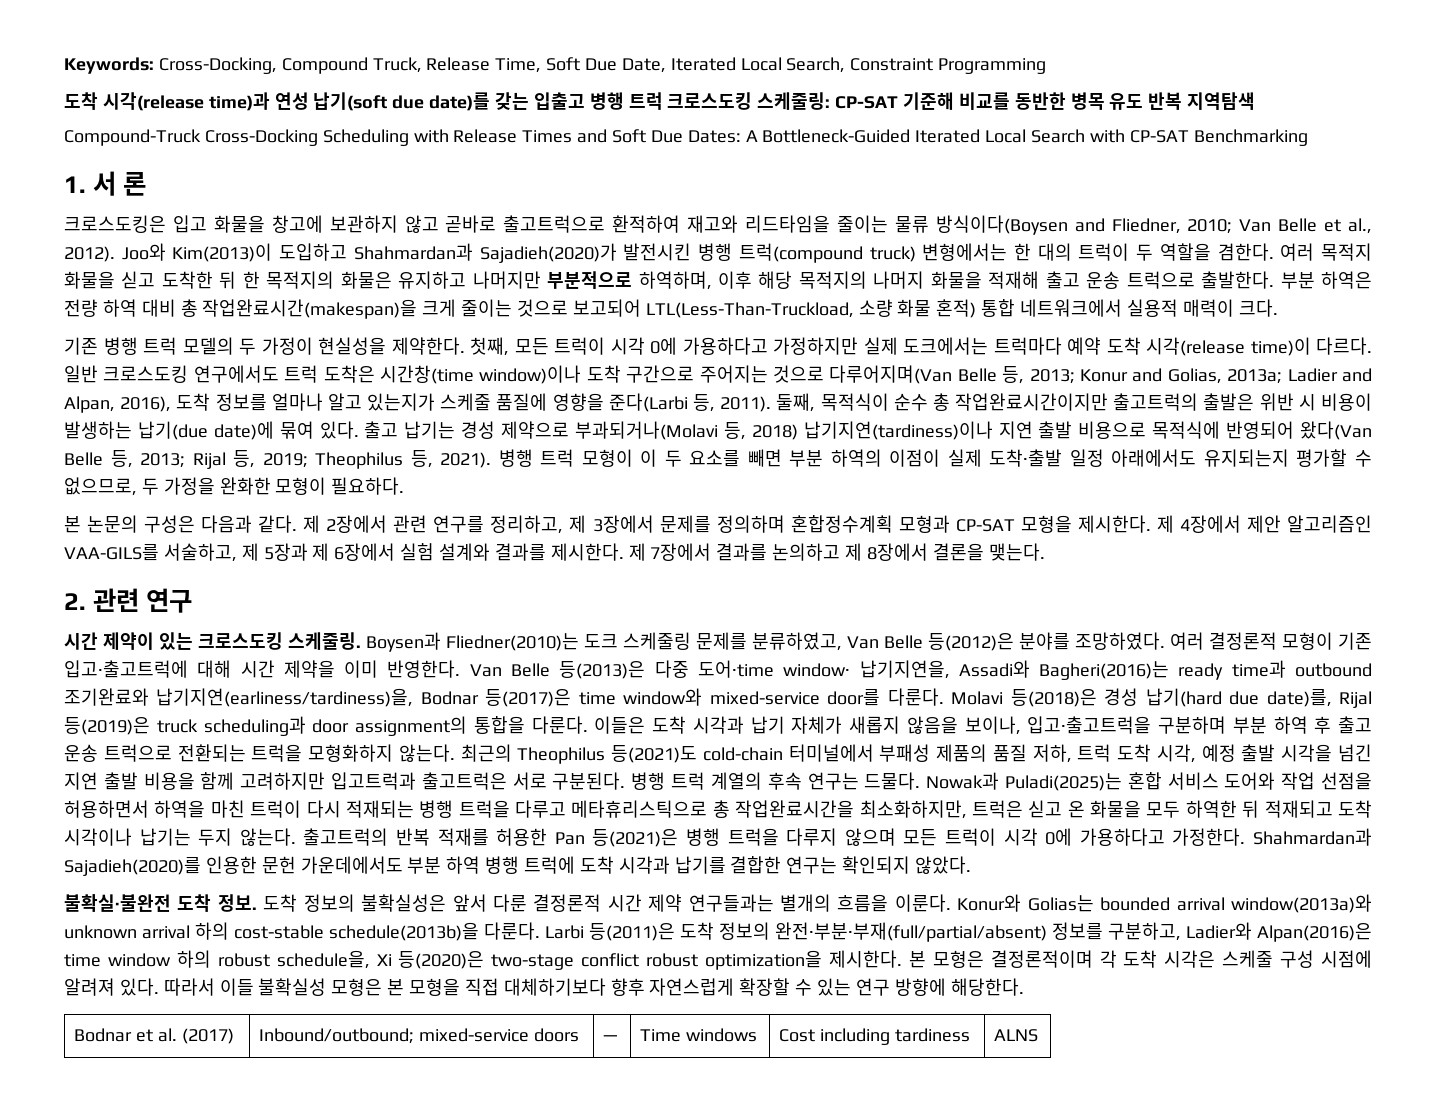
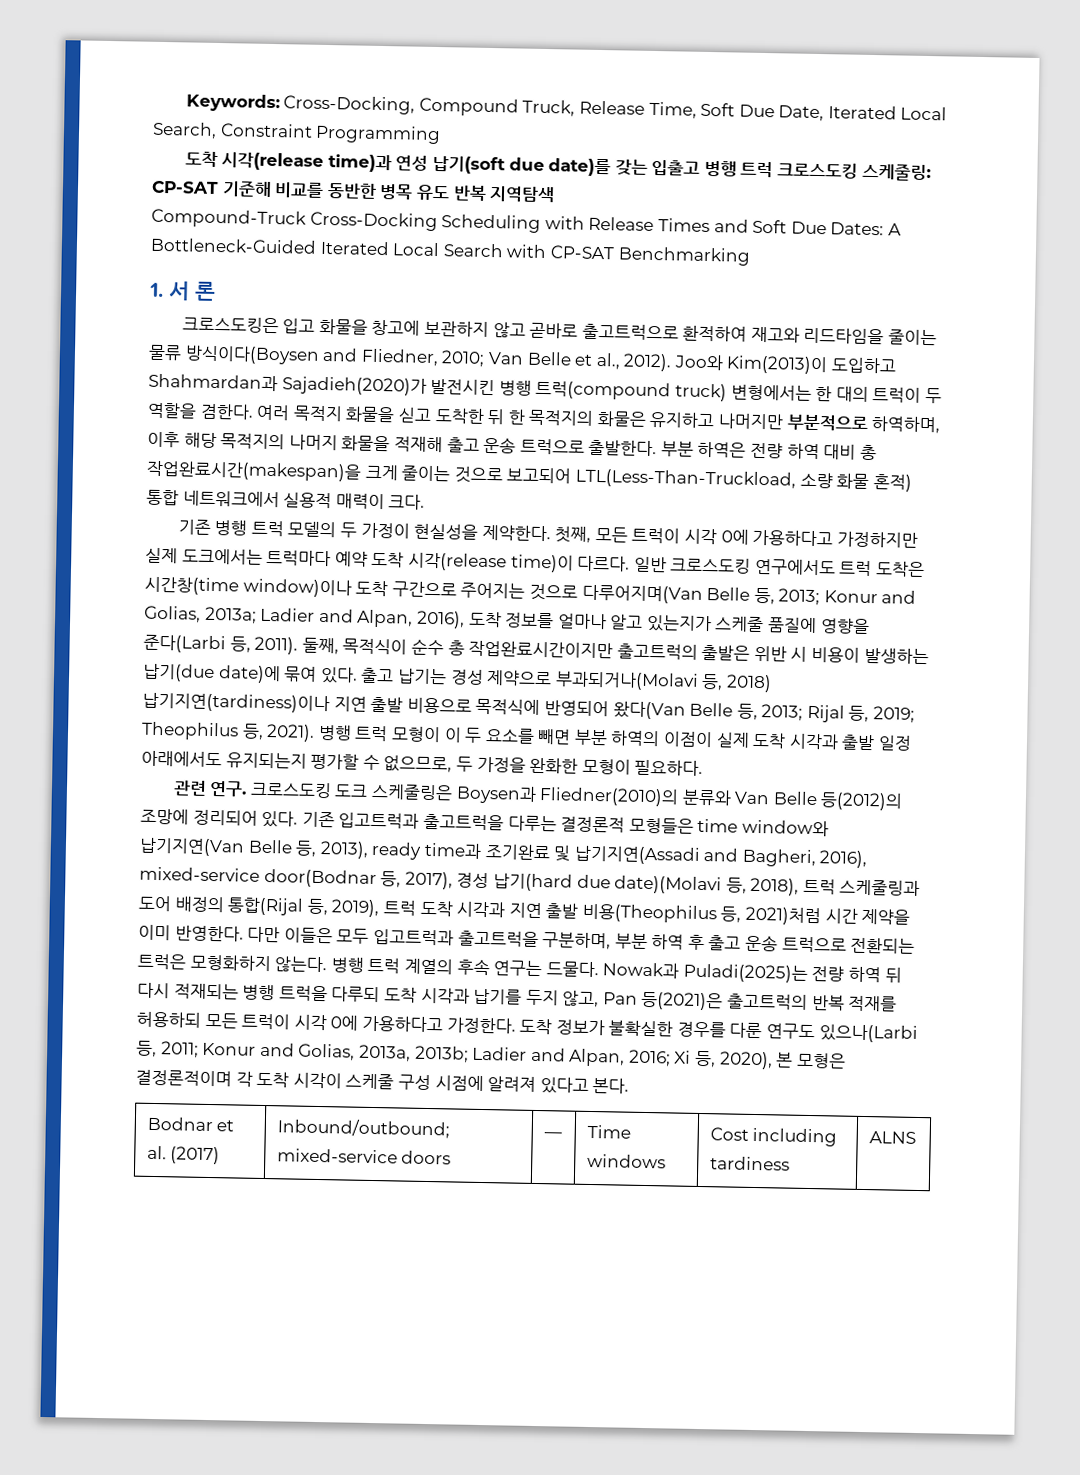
- 병행 트럭 모형이 이 두 요소를 빼면 부분 하역의 이점이 실제 도착·출발 일정 아래에서도 유지되는지 평가할 수 없으므로, 두 가정을 완화한 모형이 필요하다.
+ 병행 트럭 모형이 이 두 요소를 빼면 부분 하역의 이점이 실제 도착 시각과 출발 일정 아래에서도 유지되는지 평가할 수 없으므로, 두 가정을 완화한 모형이 필요하다.
- 본 논문의 구성은 다음과 같다. 제 2장에서 관련 연구를 정리하고, 제 3장에서 문제를 정의하며 혼합정수계획 모형과 CP-SAT 모형을 제시한다. 제 4장에서 제안 알고리즘인 VAA-GILS를 서술하고, 제 5장과 제 6장에서 실험 설계와 결과를 제시한다. 제 7장에서 결과를 논의하고 제 8장에서 결론을 맺는다.
- 2. 관련 연구
- 시간 제약이 있는 크로스도킹 스케줄링. Boysen과 Fliedner(2010)는 도크 스케줄링 문제를 분류하였고, Van Belle 등(2012)은 분야를 조망하였다. 여러 결정론적 모형이 기존 입고·출고트럭에 대해 시간 제약을 이미 반영한다. Van Belle 등(2013)은 다중 도어·time window· 납기지연을, Assadi와 Bagheri(2016)는 ready time과 outbound 조기완료와 납기지연(earliness/tardiness)을, Bodnar 등(2017)은 time window와 mixed-service door를 다룬다. Molavi 등(2018)은 경성 납기(hard due date)를, Rijal 등(2019)은 truck scheduling과 door assignment의 통합을 다룬다. 이들은 도착 시각과 납기 자체가 새롭지 않음을 보이나, 입고·출고트럭을 구분하며 부분 하역 후 출고 운송 트럭으로 전환되는 트럭을 모형화하지 않는다.
+ 관련 연구. 크로스도킹 도크 스케줄링은 Boysen과 Fliedner(2010)의 분류와 Van Belle 등(2012)의 조망에 정리되어 있다. 기존 입고트럭과 출고트럭을 다루는 결정론적 모형들은 time window와 납기지연(Van Belle 등, 2013), ready time과 조기완료 및 납기지연(Assadi and Bagheri, 2016), mixed-service door(Bodnar 등, 2017), 경성 납기(hard due date)(Molavi 등, 2018), 트럭 스케줄링과 도어 배정의 통합(Rijal 등, 2019), 트럭 도착 시각과 지연 출발 비용(Theophilus 등, 2021)처럼 시간 제약을 이미 반영한다. 다만 이들은 모두 입고트럭과 출고트럭을 구분하며, 부분 하역 후 출고 운송 트럭으로 전환되는 트럭은 모형화하지 않는다.
- 최근의 Theophilus 등(2021)도 cold-chain 터미널에서 부패성 제품의 품질 저하, 트럭 도착 시각, 예정 출발 시각을 넘긴 지연 출발 비용을 함께 고려하지만 입고트럭과 출고트럭은 서로 구분된다.
- Nowak과 Puladi(2025)는 혼합 서비스 도어와 작업 선점을 허용하면서 하역을 마친 트럭이 다시 적재되는 병행 트럭을 다루고 메타휴리스틱으로 총 작업완료시간을 최소화하지만, 트럭은 싣고 온 화물을 모두 하역한 뒤 적재되고 도착 시각이나 납기는 두지 않는다. 출고트럭의 반복 적재를 허용한 Pan 등(2021)은 병행 트럭을 다루지 않으며 모든 트럭이 시각 0에 가용하다고 가정한다.
+ Nowak과 Puladi(2025)는 전량 하역 뒤 다시 적재되는 병행 트럭을 다루되 도착 시각과 납기를 두지 않고, Pan 등(2021)은 출고트럭의 반복 적재를 허용하되 모든 트럭이 시각 0에 가용하다고 가정한다.
- Shahmardan과 Sajadieh(2020)를 인용한 문헌 가운데에서도 부분 하역 병행 트럭에 도착 시각과 납기를 결합한 연구는 확인되지 않았다.
- 불확실·불완전 도착 정보. 도착 정보의 불확실성은 앞서 다룬 결정론적 시간 제약 연구들과는 별개의 흐름을 이룬다. Konur와 Golias는 bounded arrival window(2013a)와 unknown arrival 하의 cost-stable schedule(2013b)을 다룬다. Larbi 등(2011)은 도착 정보의 완전·부분·부재(full/partial/absent) 정보를 구분하고, Ladier와 Alpan(2016)은 time window 하의 robust schedule을, Xi 등(2020)은 two-stage conflict robust optimization을 제시한다. 본 모형은 결정론적이며 각 도착 시각은 스케줄 구성 시점에 알려져 있다. 따라서 이들 불확실성 모형은 본 모형을 직접 대체하기보다 향후 자연스럽게 확장할 수 있는 연구 방향에 해당한다.
+ 도착 정보가 불확실한 경우를 다룬 연구도 있으나(Larbi 등, 2011; Konur and Golias, 2013a, 2013b; Ladier and Alpan, 2016; Xi 등, 2020), 본 모형은 결정론적이며 각 도착 시각이 스케줄 구성 시점에 알려져 있다고 본다.

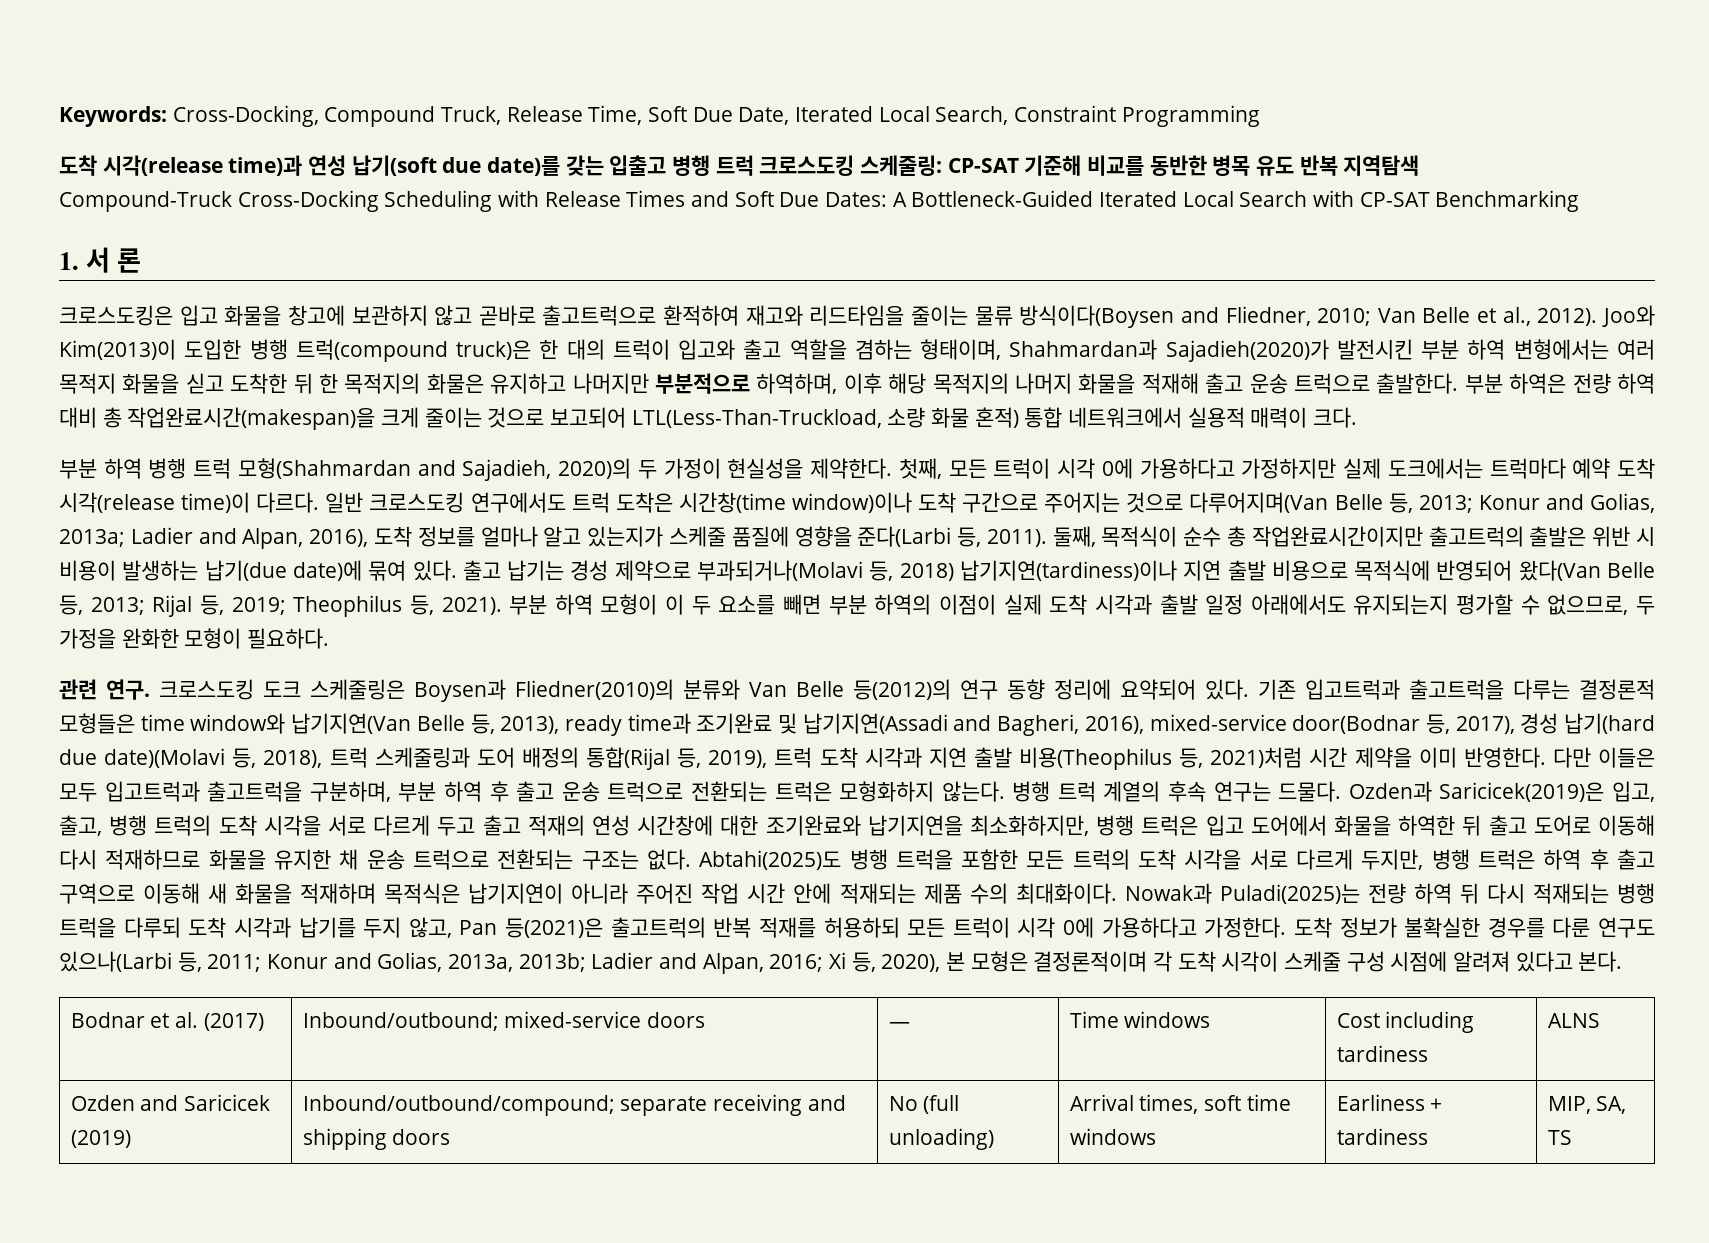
- Joo와 Kim(2013)이 도입하고 Shahmardan과 Sajadieh(2020)가 발전시킨 병행 트럭(compound truck) 변형에서는 한 대의 트럭이 두 역할을 겸한다. 여러 목적지 화물을 싣고 도착한 뒤 한 목적지의 화물은 유지하고 나머지만 부분적으로 하역하며, 이후 해당 목적지의 나머지 화물을 적재해 출고 운송 트럭으로 출발한다.
+ Joo와 Kim(2013)이 도입한 병행 트럭(compound truck)은 한 대의 트럭이 입고와 출고 역할을 겸하는 형태이며, Shahmardan과 Sajadieh(2020)가 발전시킨 부분 하역 변형에서는 여러 목적지 화물을 싣고 도착한 뒤 한 목적지의 화물은 유지하고 나머지만 부분적으로 하역하며, 이후 해당 목적지의 나머지 화물을 적재해 출고 운송 트럭으로 출발한다.
- 기존 병행 트럭 모델의 두 가정이 현실성을 제약한다.
+ 부분 하역 병행 트럭 모형(Shahmardan and Sajadieh, 2020)의 두 가정이 현실성을 제약한다.
- 병행 트럭 모형이 이 두 요소를 빼면 부분 하역의 이점이 실제 도착 시각과 출발 일정 아래에서도 유지되는지 평가할 수 없으므로, 두 가정을 완화한 모형이 필요하다.
+ 부분 하역 모형이 이 두 요소를 빼면 부분 하역의 이점이 실제 도착 시각과 출발 일정 아래에서도 유지되는지 평가할 수 없으므로, 두 가정을 완화한 모형이 필요하다.
- 크로스도킹 도크 스케줄링은 Boysen과 Fliedner(2010)의 분류와 Van Belle 등(2012)의 조망에 정리되어 있다.
+ 크로스도킹 도크 스케줄링은 Boysen과 Fliedner(2010)의 분류와 Van Belle 등(2012)의 연구 동향 정리에 요약되어 있다.
+ Ozden과 Saricicek(2019)은 입고, 출고, 병행 트럭의 도착 시각을 서로 다르게 두고 출고 적재의 연성 시간창에 대한 조기완료와 납기지연을 최소화하지만, 병행 트럭은 입고 도어에서 화물을 하역한 뒤 출고 도어로 이동해 다시 적재하므로 화물을 유지한 채 운송 트럭으로 전환되는 구조는 없다. Abtahi(2025)도 병행 트럭을 포함한 모든 트럭의 도착 시각을 서로 다르게 두지만, 병행 트럭은 하역 후 출고 구역으로 이동해 새 화물을 적재하며 목적식은 납기지연이 아니라 주어진 작업 시간 안에 적재되는 제품 수의 최대화이다.
+ Ozden and Saricicek (2019) | Inbound/outbound/compound; separate receiving and shipping doors | No (full unloading) | Arrival times, soft time windows | Earliness + tardiness | MIP, SA, TS

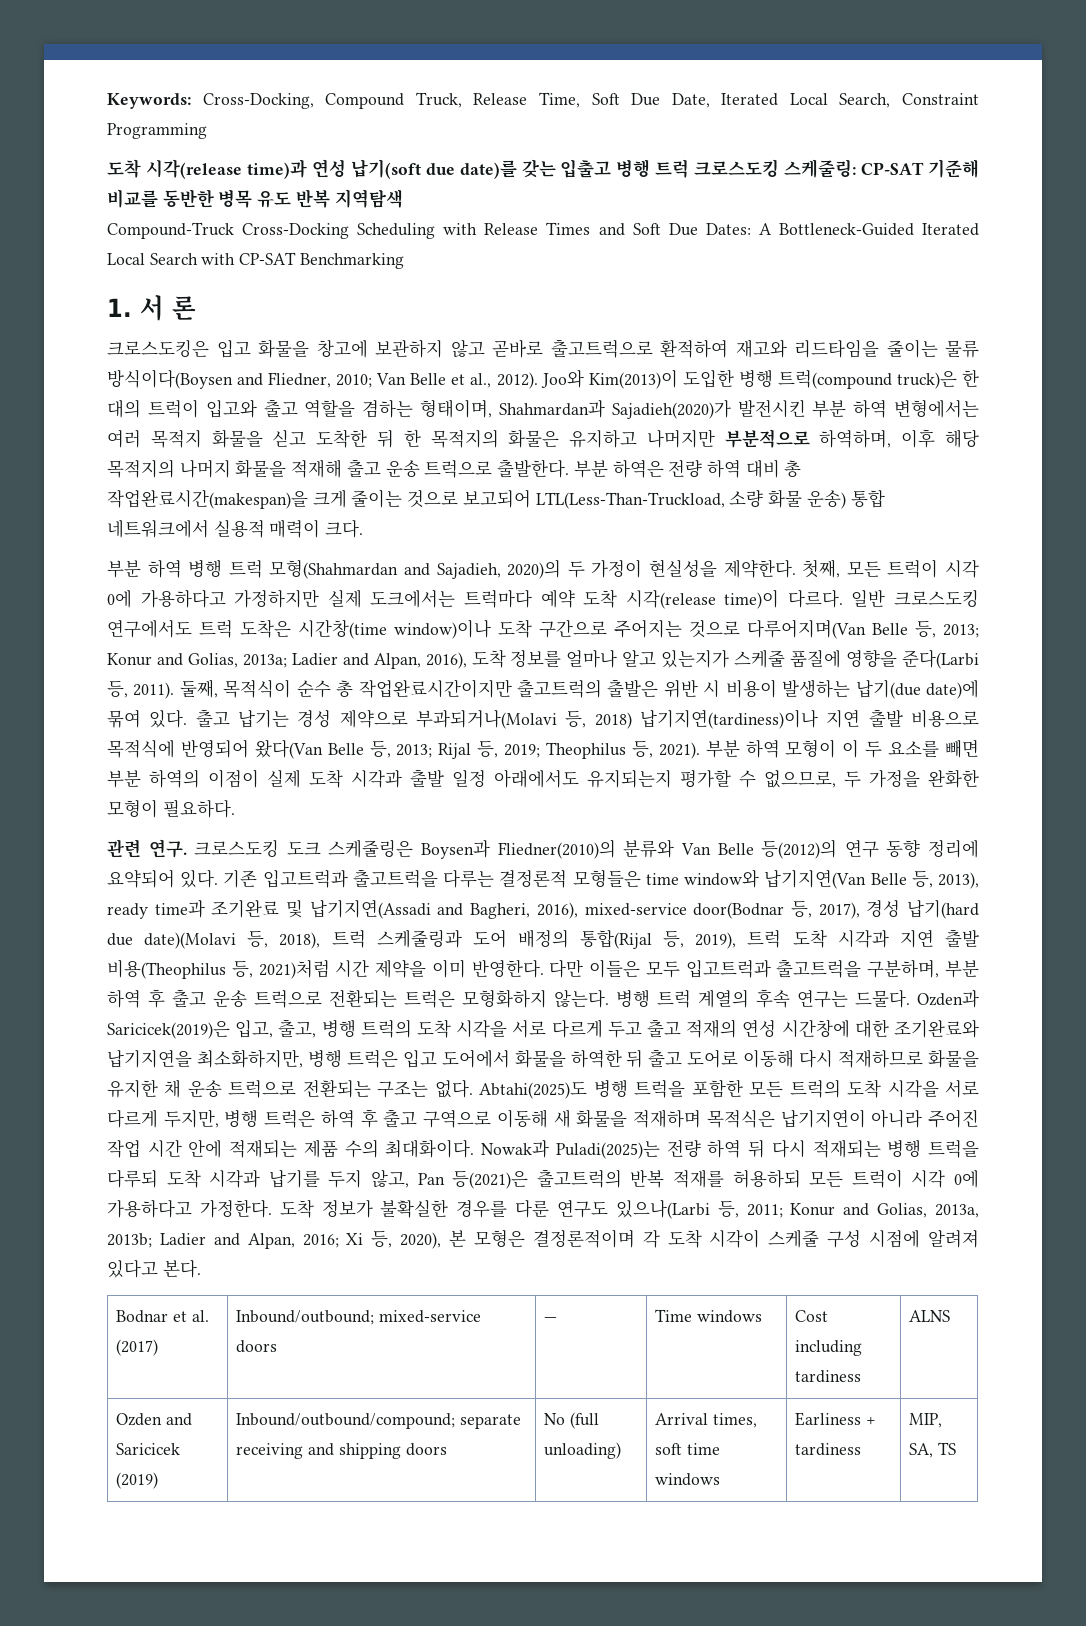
- 부분 하역은 전량 하역 대비 총 작업완료시간(makespan)을 크게 줄이는 것으로 보고되어 LTL(Less-Than-Truckload, 소량 화물 혼적) 통합 네트워크에서 실용적 매력이 크다.
+ 부분 하역은 전량 하역 대비 총 작업완료시간(makespan)을 크게 줄이는 것으로 보고되어 LTL(Less-Than-Truckload, 소량 화물 운송) 통합 네트워크에서 실용적 매력이 크다.

